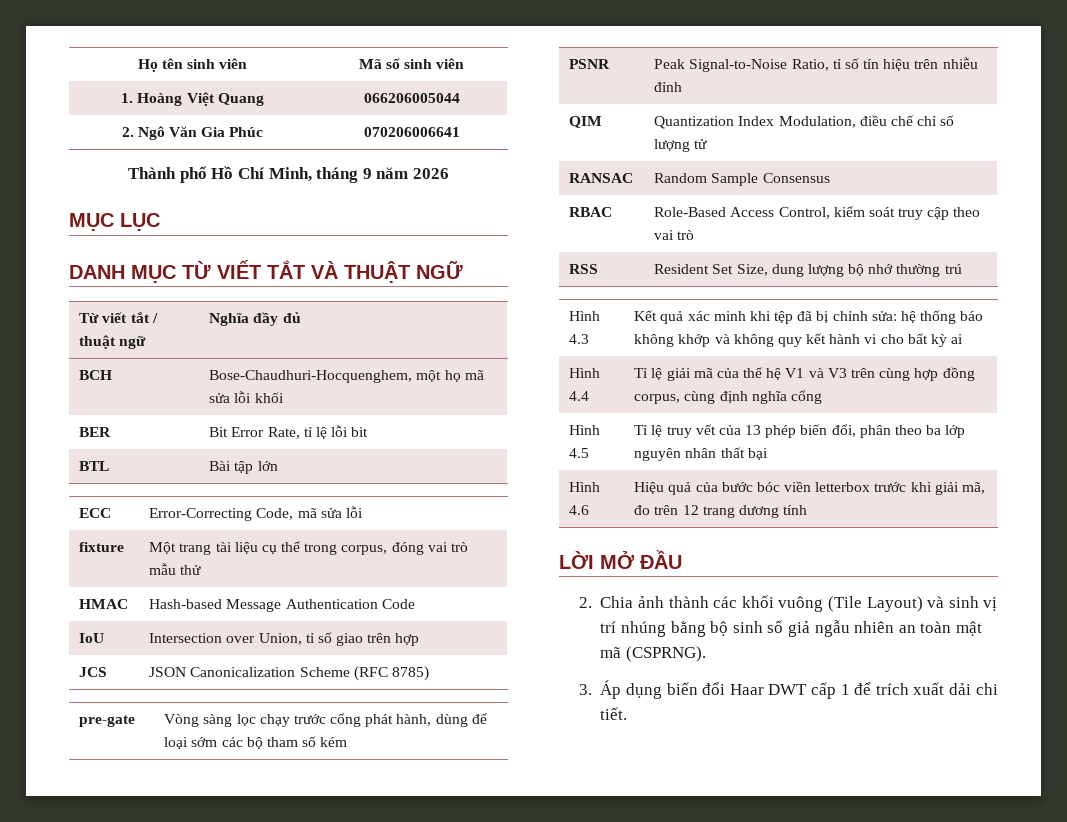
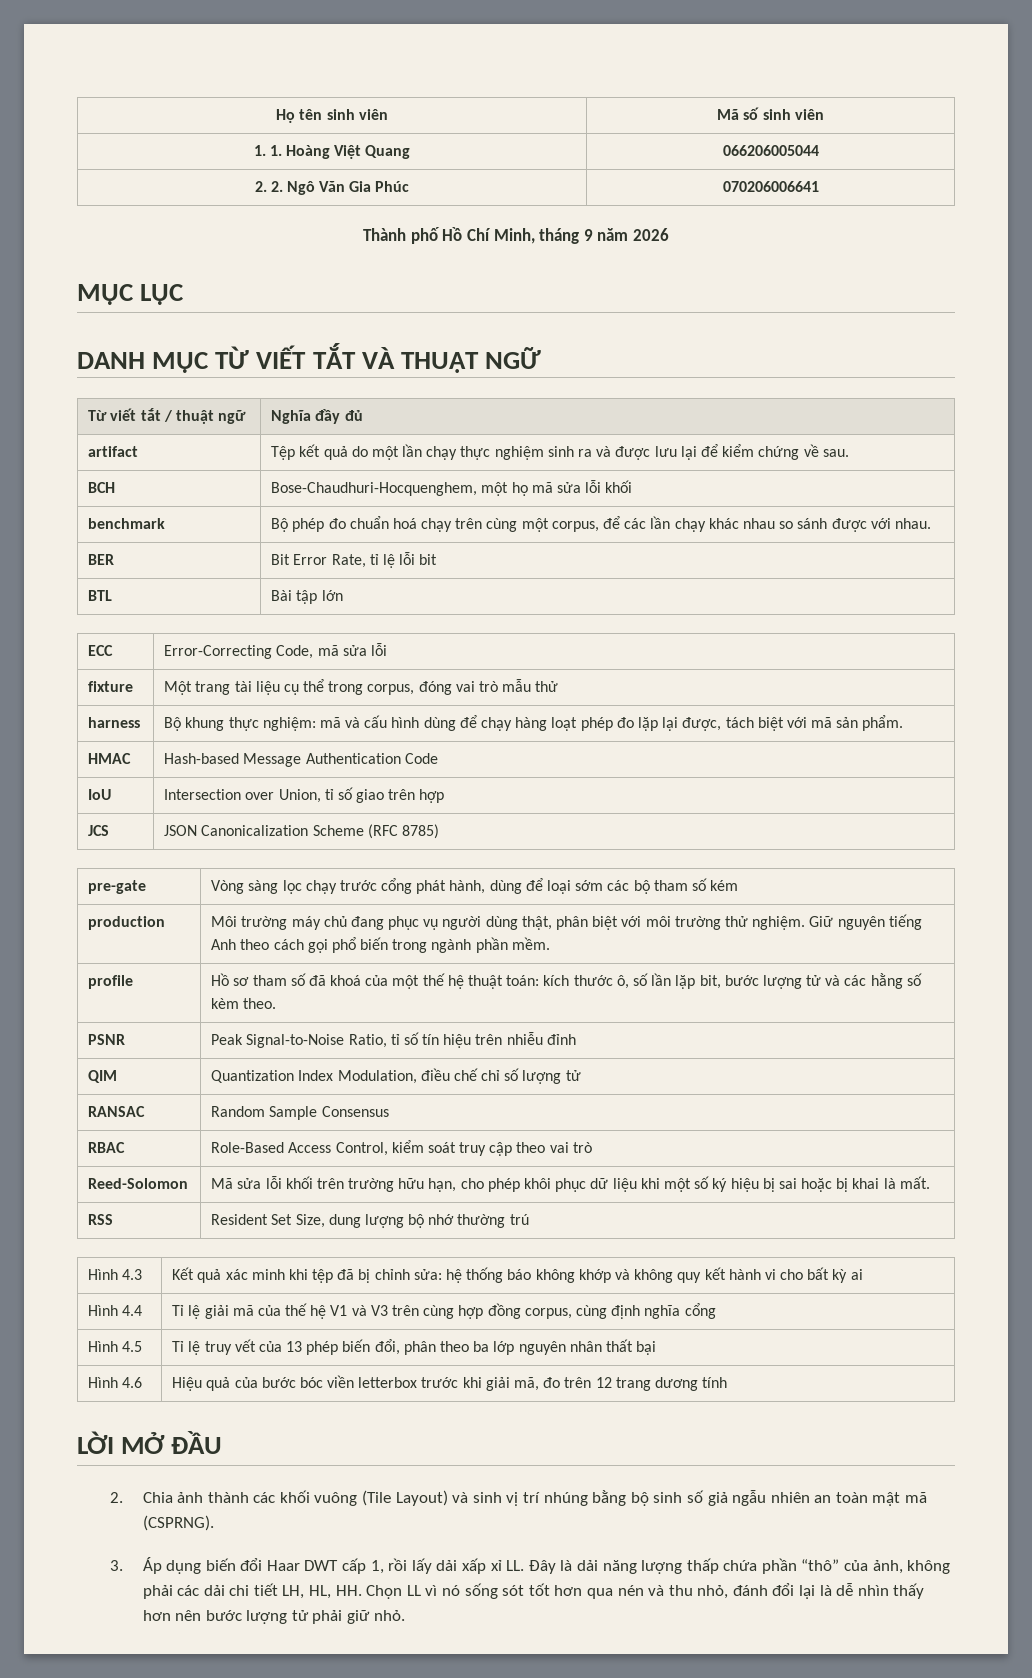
- 1. Hoàng Việt Quang | 066206005044
+ 1. 1. Hoàng Việt Quang | 066206005044
- 2. Ngô Văn Gia Phúc | 070206006641
+ 2. 2. Ngô Văn Gia Phúc | 070206006641
+ artifact | Tệp kết quả do một lần chạy thực nghiệm sinh ra và được lưu lại để kiểm chứng về sau.
+ benchmark | Bộ phép đo chuẩn hoá chạy trên cùng một corpus, để các lần chạy khác nhau so sánh được với nhau.
+ harness | Bộ khung thực nghiệm: mã và cấu hình dùng để chạy hàng loạt phép đo lặp lại được, tách biệt với mã sản phẩm.
+ production | Môi trường máy chủ đang phục vụ người dùng thật, phân biệt với môi trường thử nghiệm. Giữ nguyên tiếng Anh theo cách gọi phổ biến trong ngành phần mềm.
+ profile | Hồ sơ tham số đã khoá của một thế hệ thuật toán: kích thước ô, số lần lặp bit, bước lượng tử và các hằng số kèm theo.
+ Reed-Solomon | Mã sửa lỗi khối trên trường hữu hạn, cho phép khôi phục dữ liệu khi một số ký hiệu bị sai hoặc bị khai là mất.
- 3. Áp dụng biến đổi Haar DWT cấp 1 để trích xuất dải chi tiết.
+ 3. Áp dụng biến đổi Haar DWT cấp 1, rồi lấy dải xấp xỉ LL. Đây là dải năng lượng thấp chứa phần “thô” của ảnh, không phải các dải chi tiết LH, HL, HH. Chọn LL vì nó sống sót tốt hơn qua nén và thu nhỏ, đánh đổi lại là dễ nhìn thấy hơn nên bước lượng tử phải giữ nhỏ.

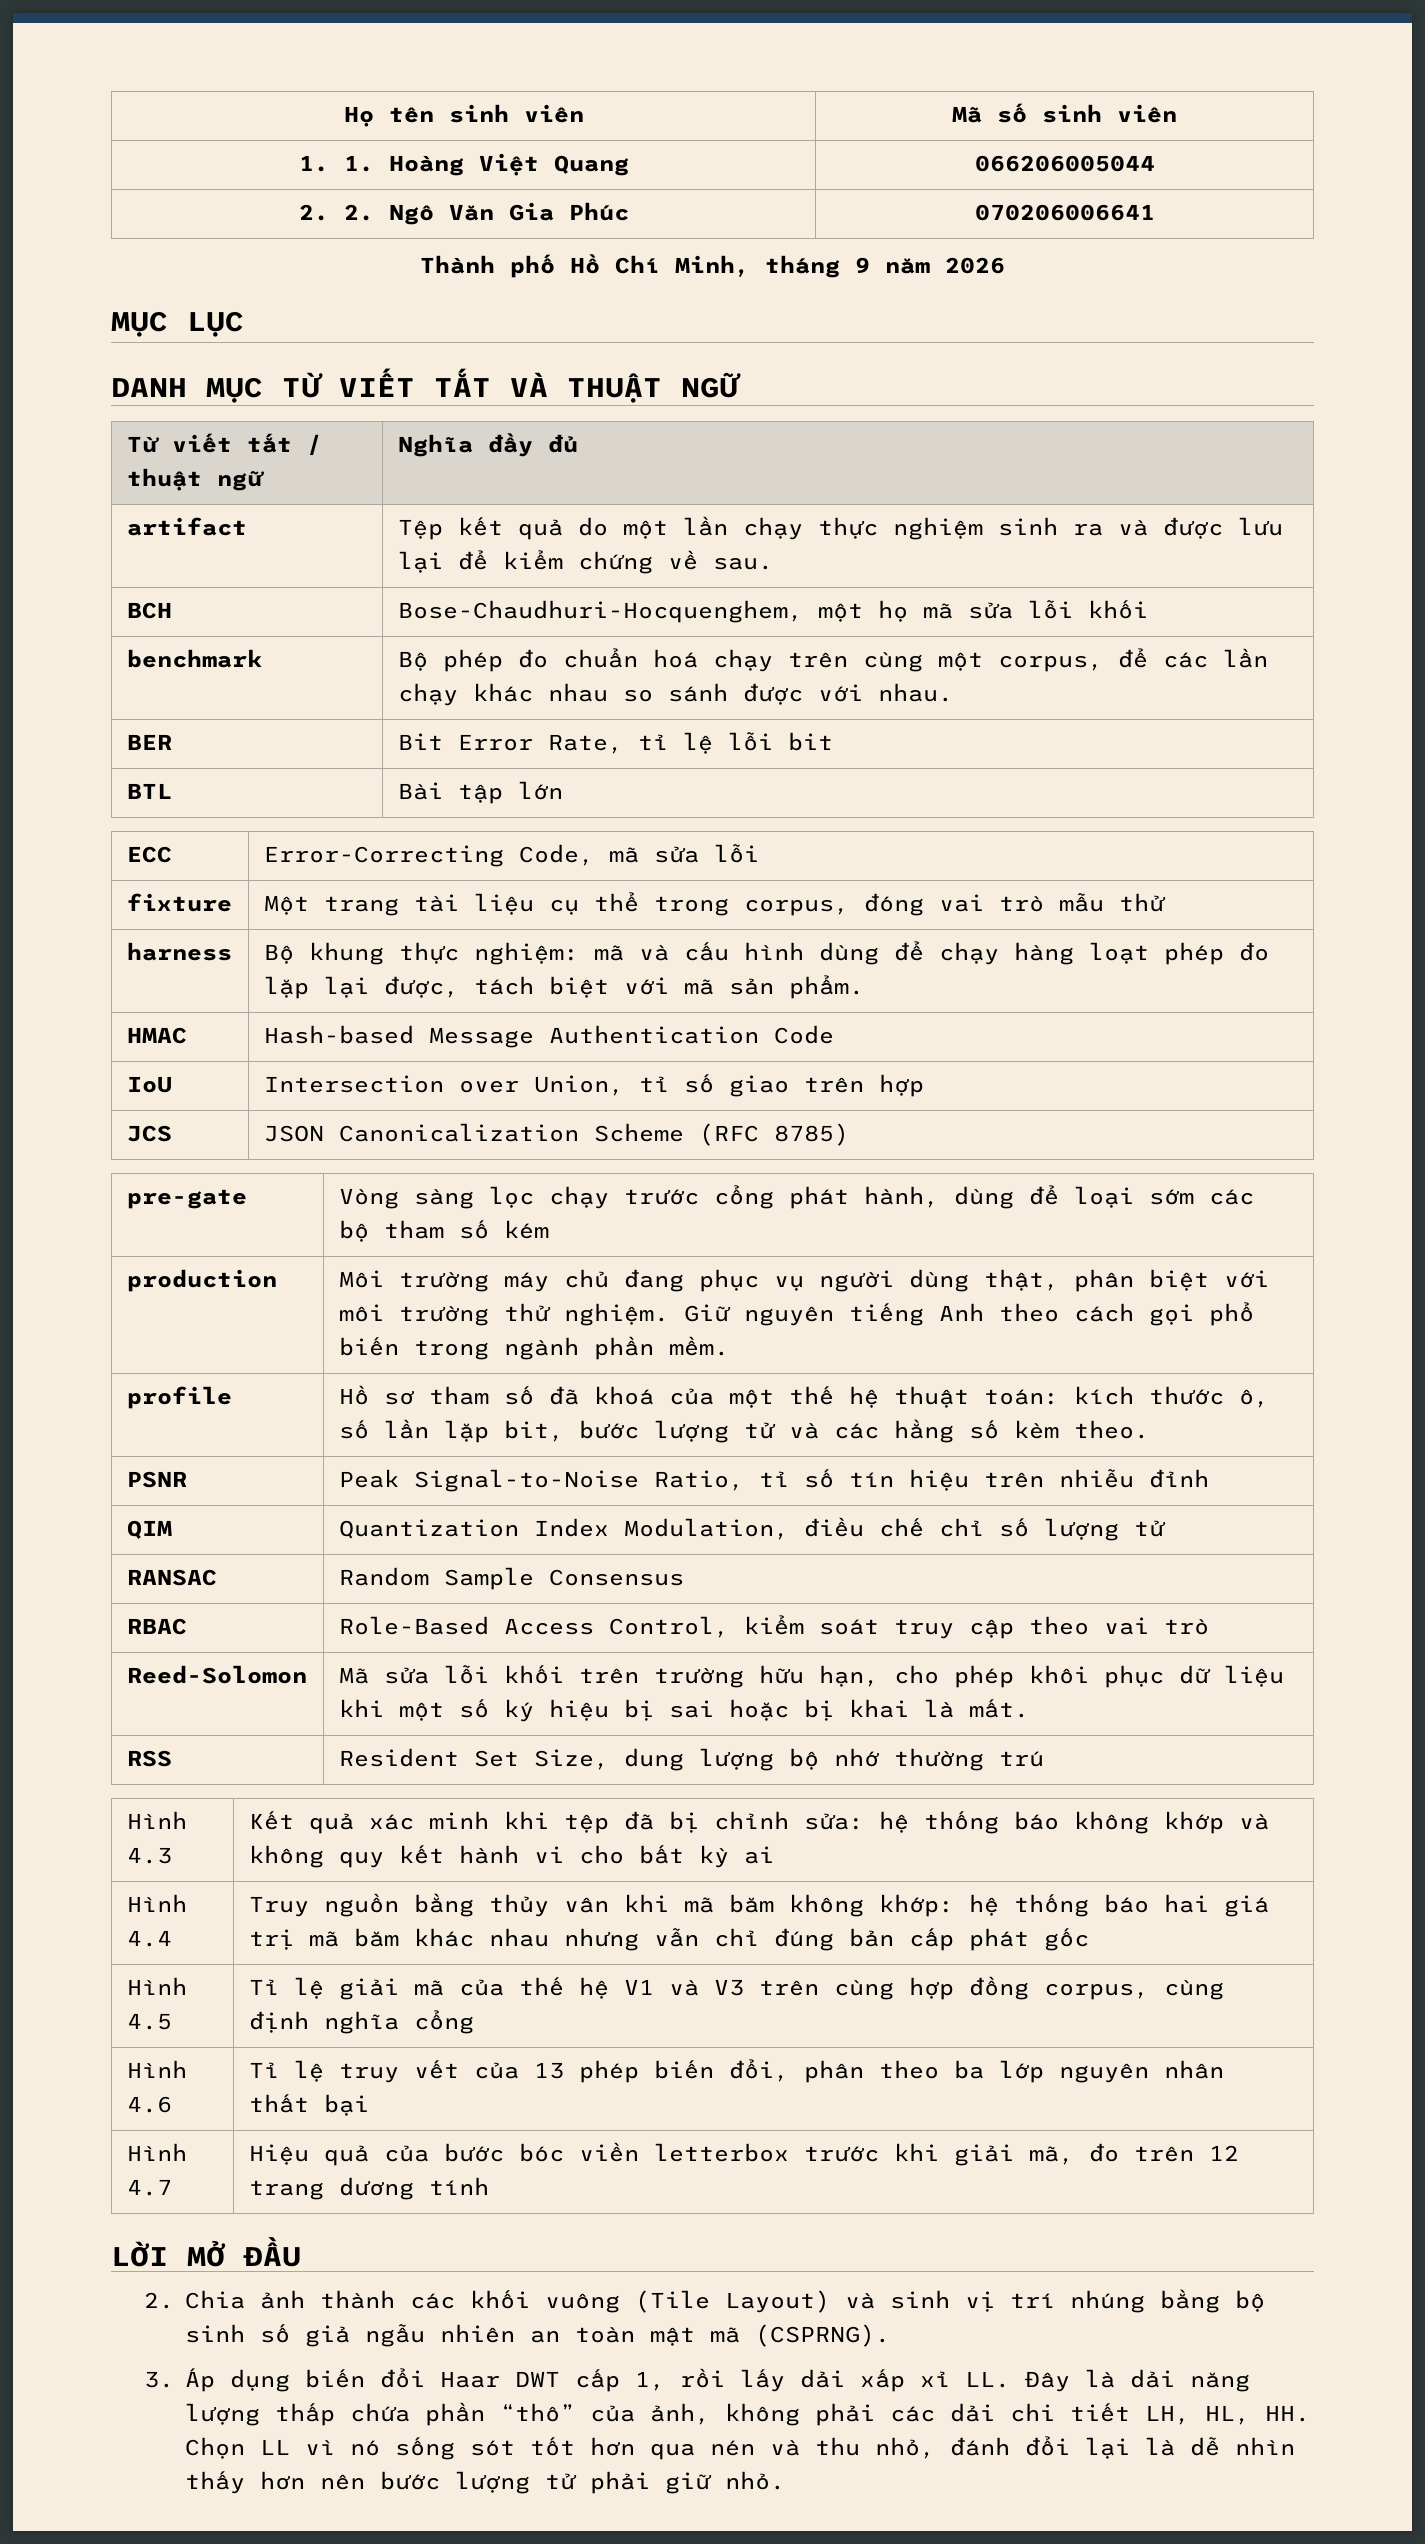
- Hình 4.4 | Tỉ lệ giải mã của thế hệ V1 và V3 trên cùng hợp đồng corpus, cùng định nghĩa cổng
+ Hình 4.4 | Truy nguồn bằng thủy vân khi mã băm không khớp: hệ thống báo hai giá trị mã băm khác nhau nhưng vẫn chỉ đúng bản cấp phát gốc
+ Hình 4.5 | Tỉ lệ giải mã của thế hệ V1 và V3 trên cùng hợp đồng corpus, cùng định nghĩa cổng
- Hình 4.5 | Tỉ lệ truy vết của 13 phép biến đổi, phân theo ba lớp nguyên nhân thất bại
+ Hình 4.6 | Tỉ lệ truy vết của 13 phép biến đổi, phân theo ba lớp nguyên nhân thất bại
- Hình 4.6 | Hiệu quả của bước bóc viền letterbox trước khi giải mã, đo trên 12 trang dương tính
+ Hình 4.7 | Hiệu quả của bước bóc viền letterbox trước khi giải mã, đo trên 12 trang dương tính

